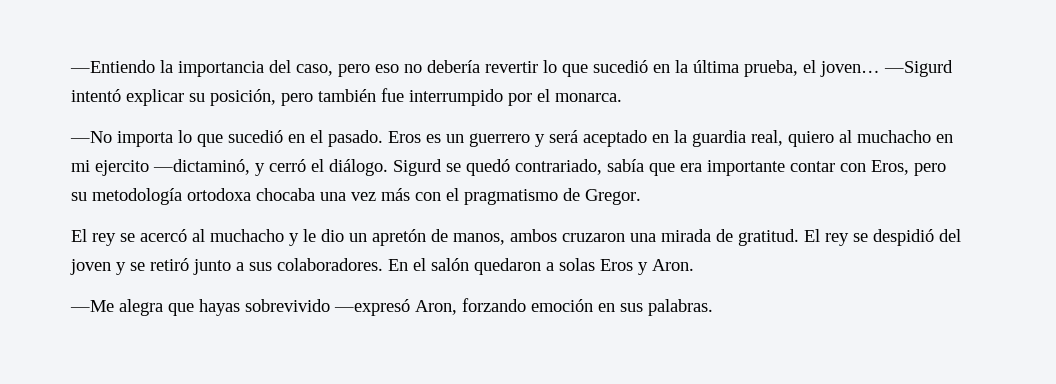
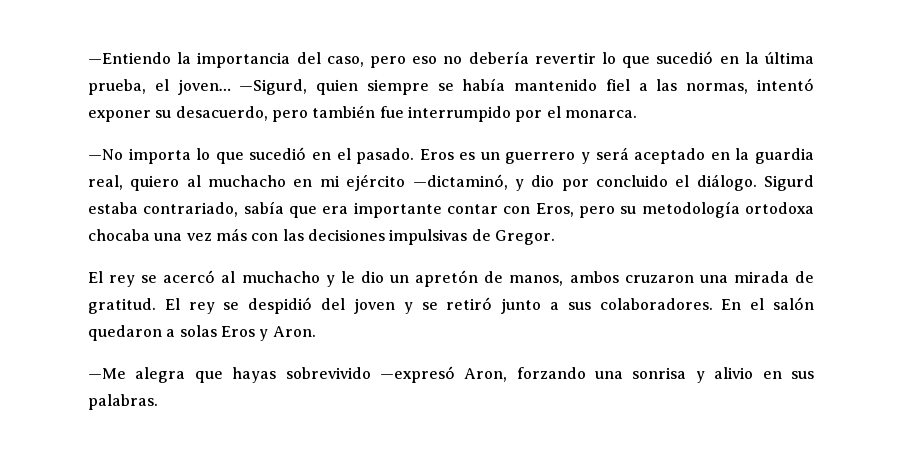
- —Sigurd intentó explicar su posición, pero también fue interrumpido por el monarca.
+ —Sigurd, quien siempre se había mantenido fiel a las normas, intentó exponer su desacuerdo, pero también fue interrumpido por el monarca.
- Eros es un guerrero y será aceptado en la guardia real, quiero al muchacho en mi ejercito —dictaminó, y cerró el diálogo.
+ Eros es un guerrero y será aceptado en la guardia real, quiero al muchacho en mi ejército —dictaminó, y dio por concluido el diálogo.
- Sigurd se quedó contrariado, sabía que era importante contar con Eros, pero su metodología ortodoxa chocaba una vez más con el pragmatismo de Gregor.
+ Sigurd estaba contrariado, sabía que era importante contar con Eros, pero su metodología ortodoxa chocaba una vez más con las decisiones impulsivas de Gregor.
- —Me alegra que hayas sobrevivido —expresó Aron, forzando emoción en sus palabras.
+ —Me alegra que hayas sobrevivido —expresó Aron, forzando una sonrisa y alivio en sus palabras.

